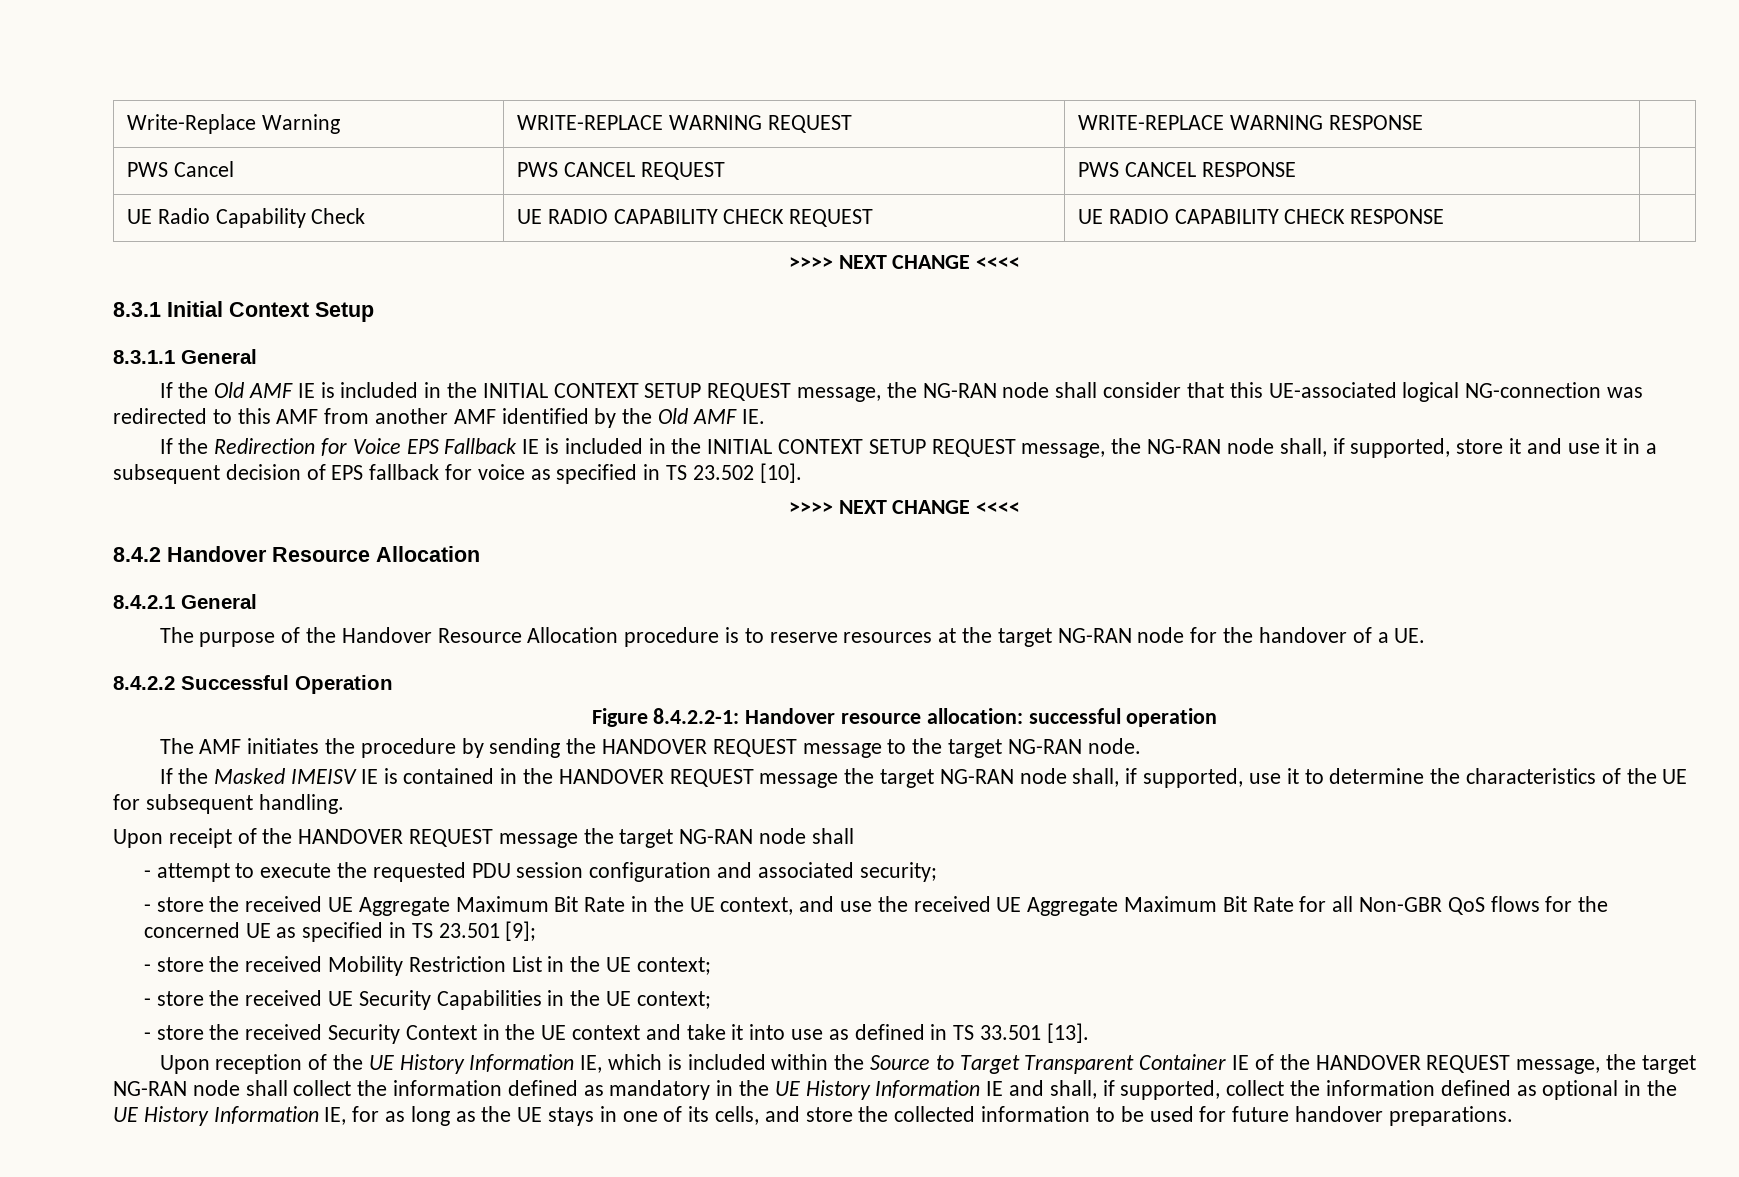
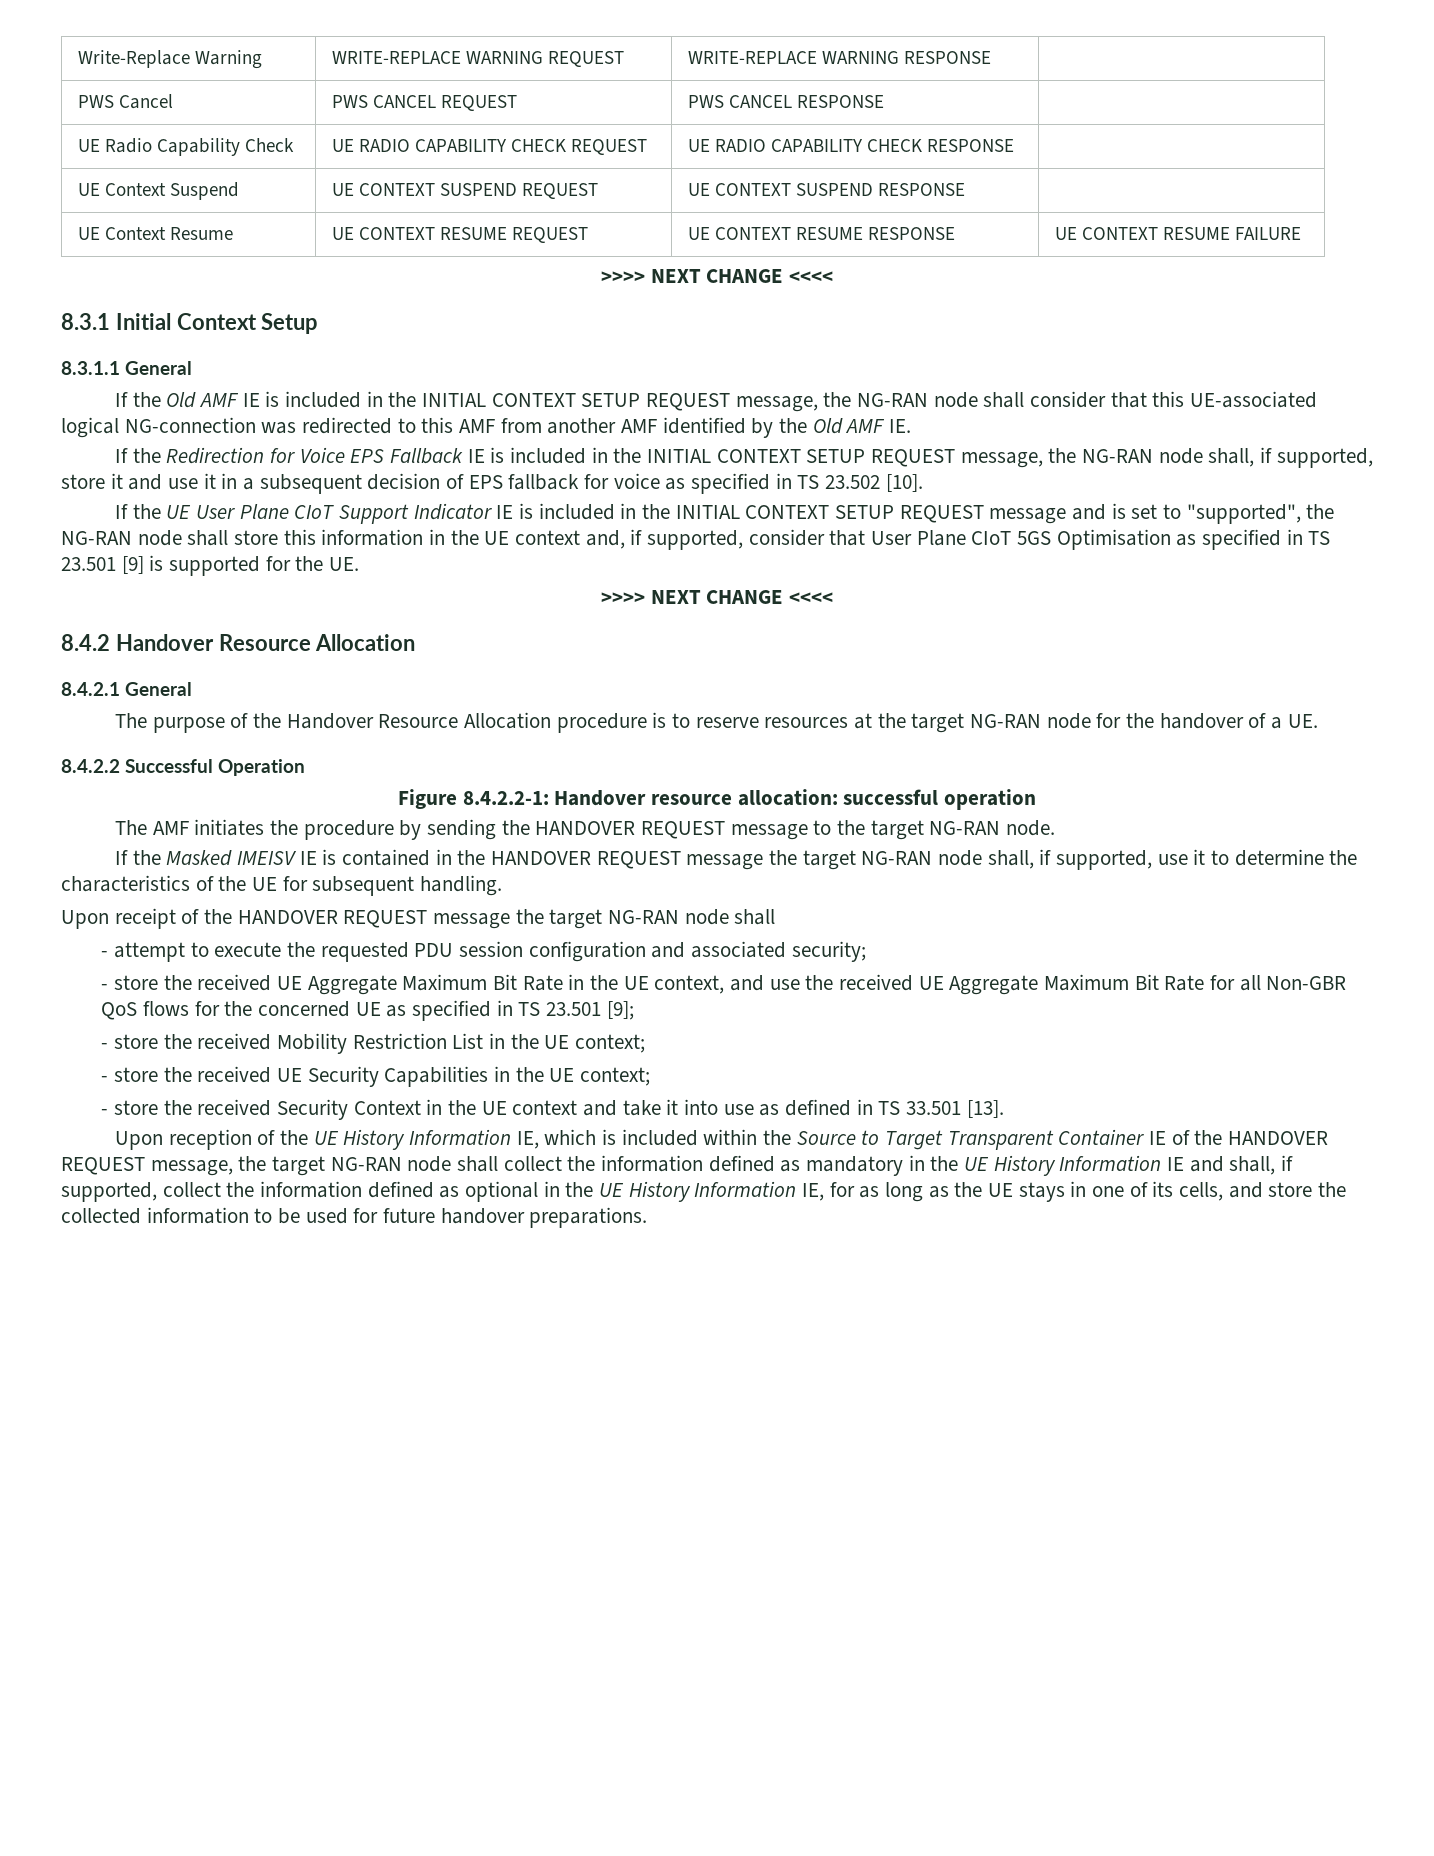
+ UE Context Suspend | UE CONTEXT SUSPEND REQUEST | UE CONTEXT SUSPEND RESPONSE |
+ UE Context Resume | UE CONTEXT RESUME REQUEST | UE CONTEXT RESUME RESPONSE | UE CONTEXT RESUME FAILURE
+ If the UE User Plane CIoT Support Indicator IE is included in the INITIAL CONTEXT SETUP REQUEST message and is set to "supported", the NG-RAN node shall store this information in the UE context and, if supported, consider that User Plane CIoT 5GS Optimisation as specified in TS 23.501 [9] is supported for the UE.

